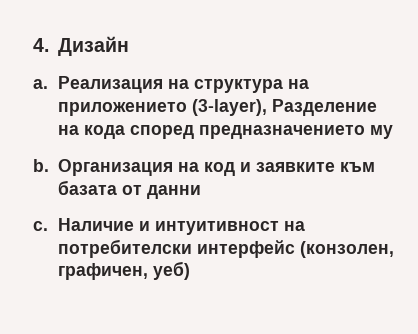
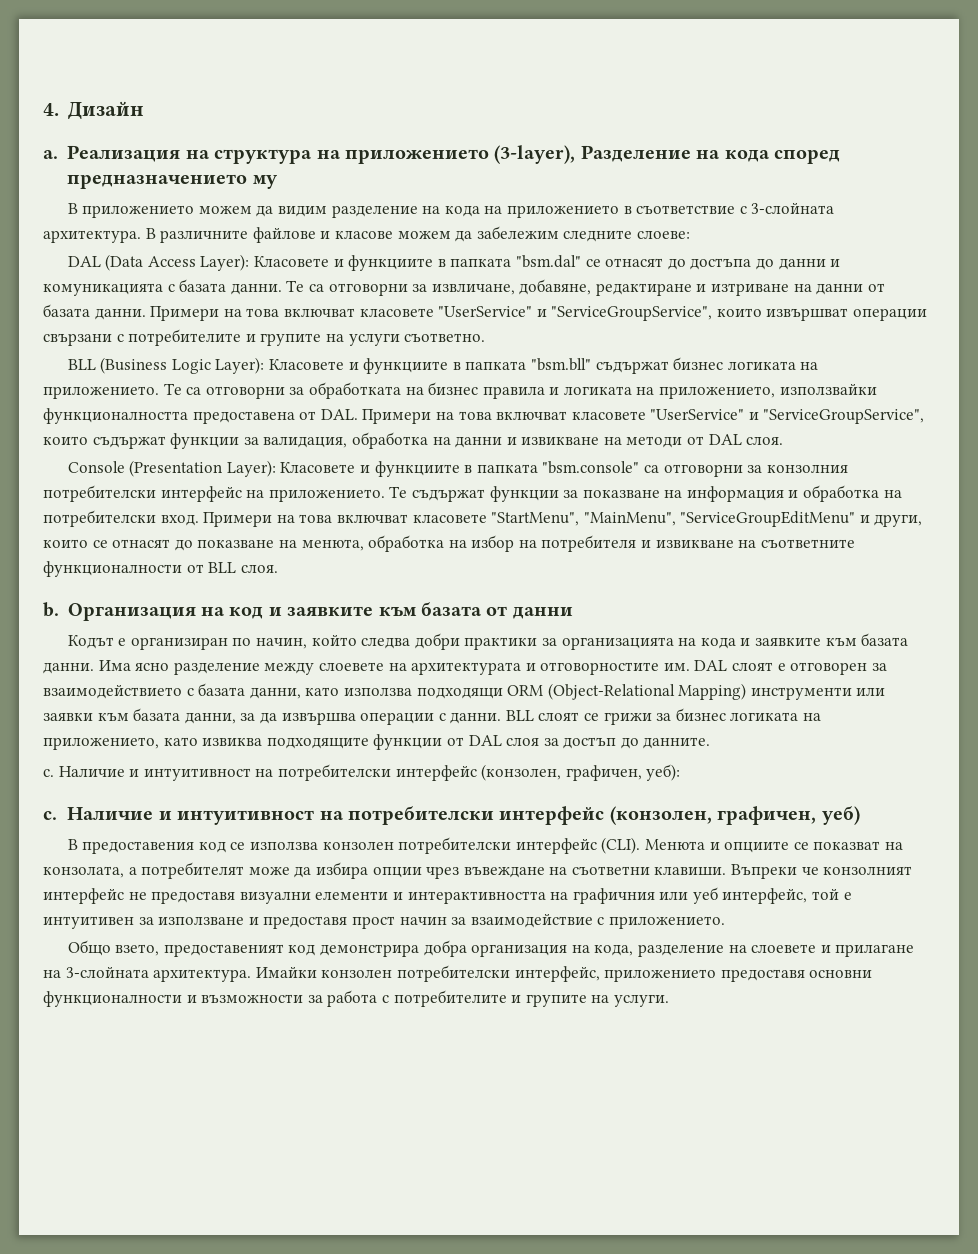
+ В приложението можем да видим разделение на кода на приложението в съответствие с 3-слойната архитектура. В различните файлове и класове можем да забележим следните слоеве:
+ DAL (Data Access Layer): Класовете и функциите в папката "bsm.dal" се отнасят до достъпа до данни и комуникацията с базата данни. Те са отговорни за извличане, добавяне, редактиране и изтриване на данни от базата данни. Примери на това включват класовете "UserService" и "ServiceGroupService", които извършват операции свързани с потребителите и групите на услуги съответно.
+ BLL (Business Logic Layer): Класовете и функциите в папката "bsm.bll" съдържат бизнес логиката на приложението. Те са отговорни за обработката на бизнес правила и логиката на приложението, използвайки функционалността предоставена от DAL. Примери на това включват класовете "UserService" и "ServiceGroupService", които съдържат функции за валидация, обработка на данни и извикване на методи от DAL слоя.
+ Console (Presentation Layer): Класовете и функциите в папката "bsm.console" са отговорни за конзолния потребителски интерфейс на приложението. Те съдържат функции за показване на информация и обработка на потребителски вход. Примери на това включват класовете "StartMenu", "MainMenu", "ServiceGroupEditMenu" и други, които се отнасят до показване на менюта, обработка на избор на потребителя и извикване на съответните функционалности от BLL слоя.
+ Кодът е организиран по начин, който следва добри практики за организацията на кода и заявките към базата данни. Има ясно разделение между слоевете на архитектурата и отговорностите им. DAL слоят е отговорен за взаимодействието с базата данни, като използва подходящи ORM (Object-Relational Mapping) инструменти или заявки към базата данни, за да извършва операции с данни. BLL слоят се грижи за бизнес логиката на приложението, като извиква подходящите функции от DAL слоя за достъп до данните.
+ c. Наличие и интуитивност на потребителски интерфейс (конзолен, графичен, уеб):
+ В предоставения код се използва конзолен потребителски интерфейс (CLI). Менюта и опциите се показват на конзолата, а потребителят може да избира опции чрез въвеждане на съответни клавиши. Въпреки че конзолният интерфейс не предоставя визуални елементи и интерактивността на графичния или уеб интерфейс, той е интуитивен за използване и предоставя прост начин за взаимодействие с приложението.
+ Общо взето, предоставеният код демонстрира добра организация на кода, разделение на слоевете и прилагане на 3-слойната архитектура. Имайки конзолен потребителски интерфейс, приложението предоставя основни функционалности и възможности за работа с потребителите и групите на услуги.

